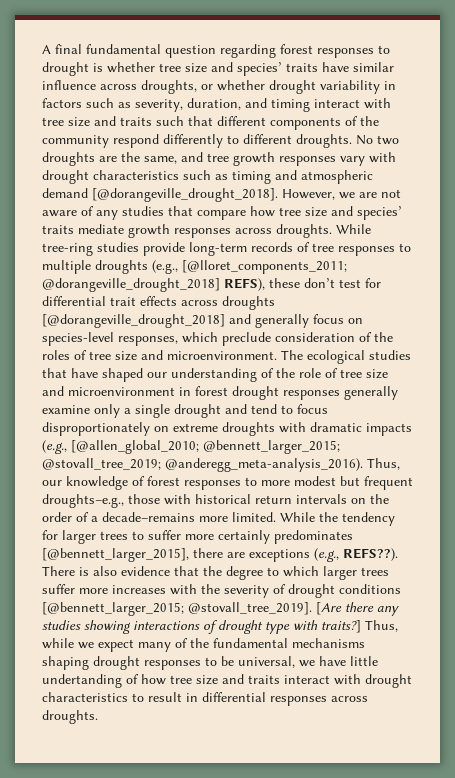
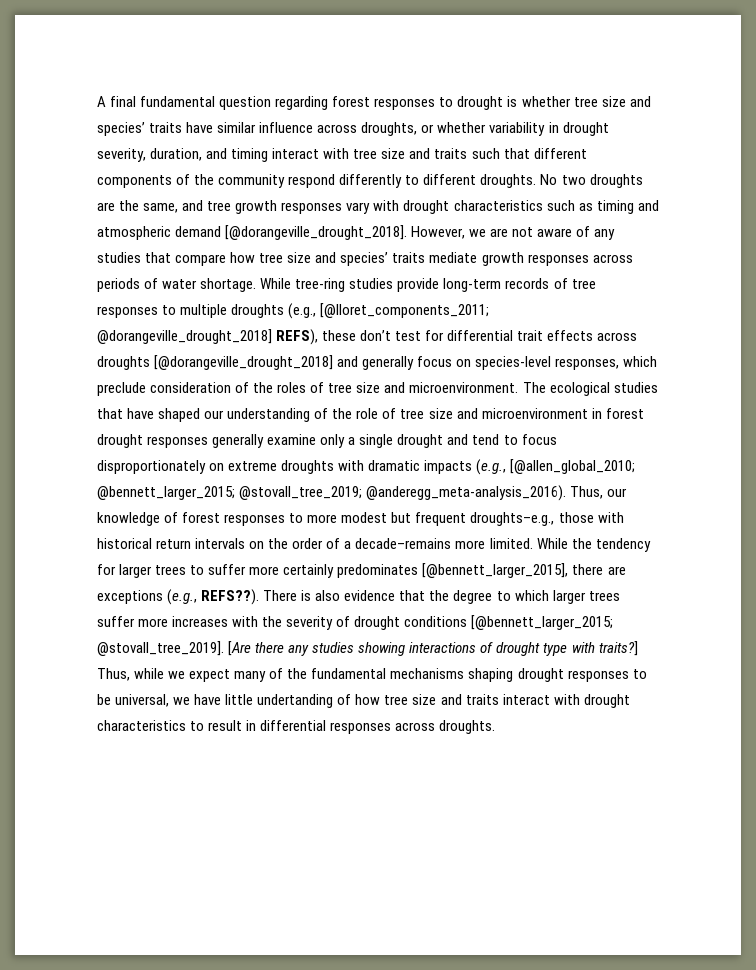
- A final fundamental question regarding forest responses to drought is whether tree size and species’ traits have similar influence across droughts, or whether drought variability in factors such as severity, duration, and timing interact with tree size and traits such that different components of the community respond differently to different droughts.
+ A final fundamental question regarding forest responses to drought is whether tree size and species’ traits have similar influence across droughts, or whether variability in drought severity, duration, and timing interact with tree size and traits such that different components of the community respond differently to different droughts.
- However, we are not aware of any studies that compare how tree size and species’ traits mediate growth responses across droughts.
+ However, we are not aware of any studies that compare how tree size and species’ traits mediate growth responses across periods of water shortage.

